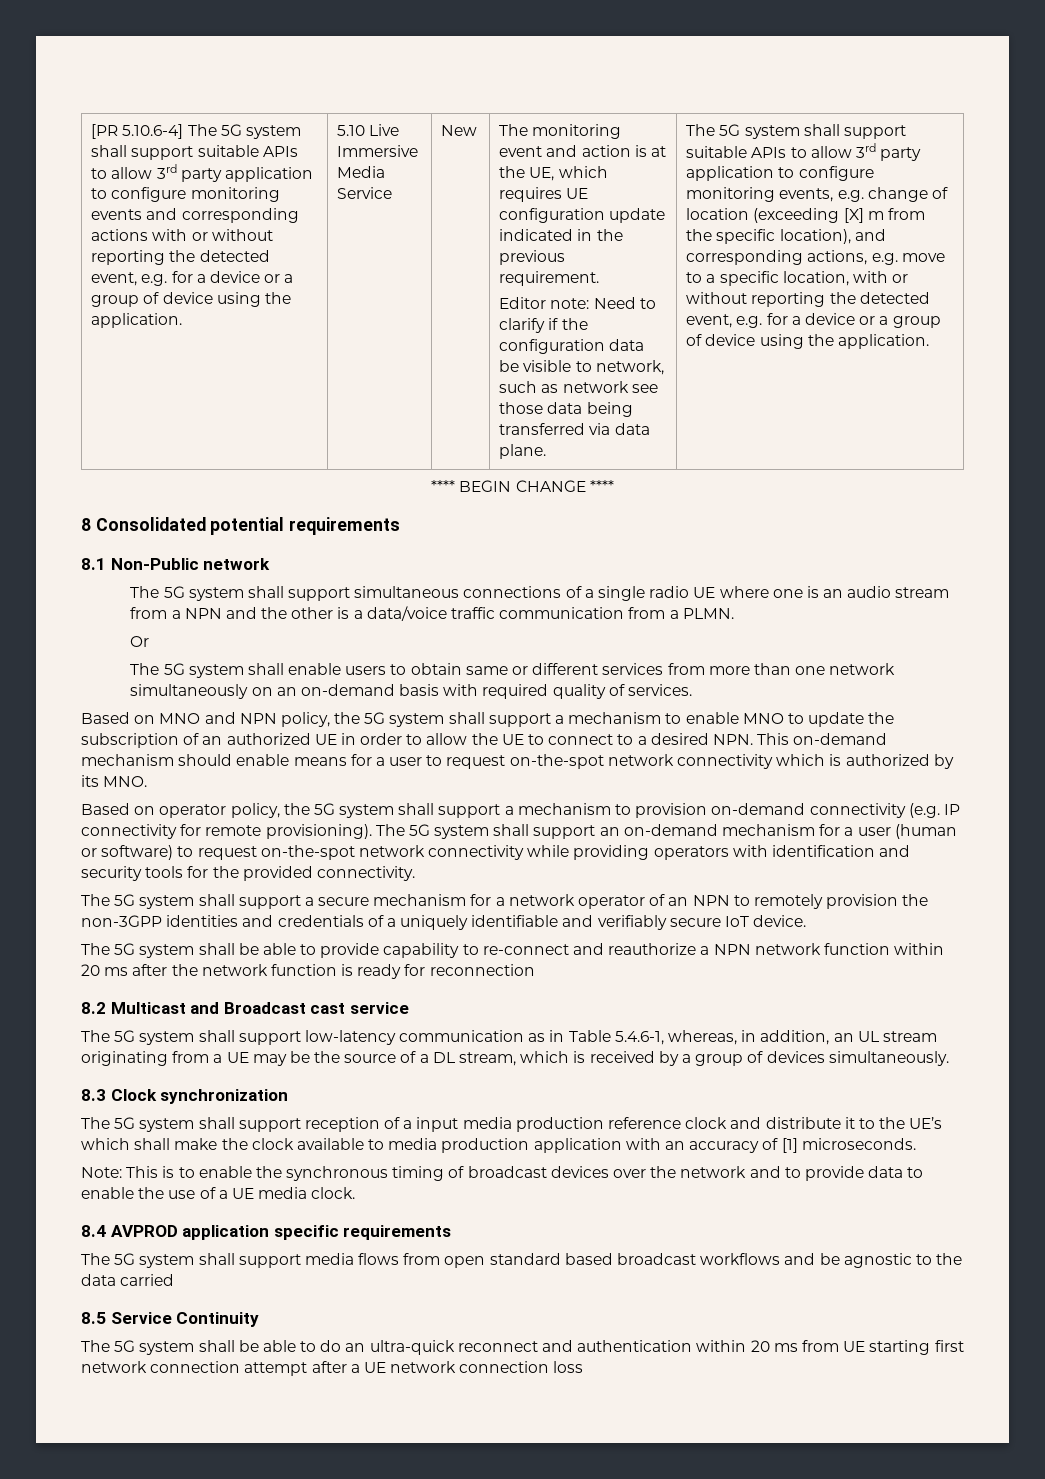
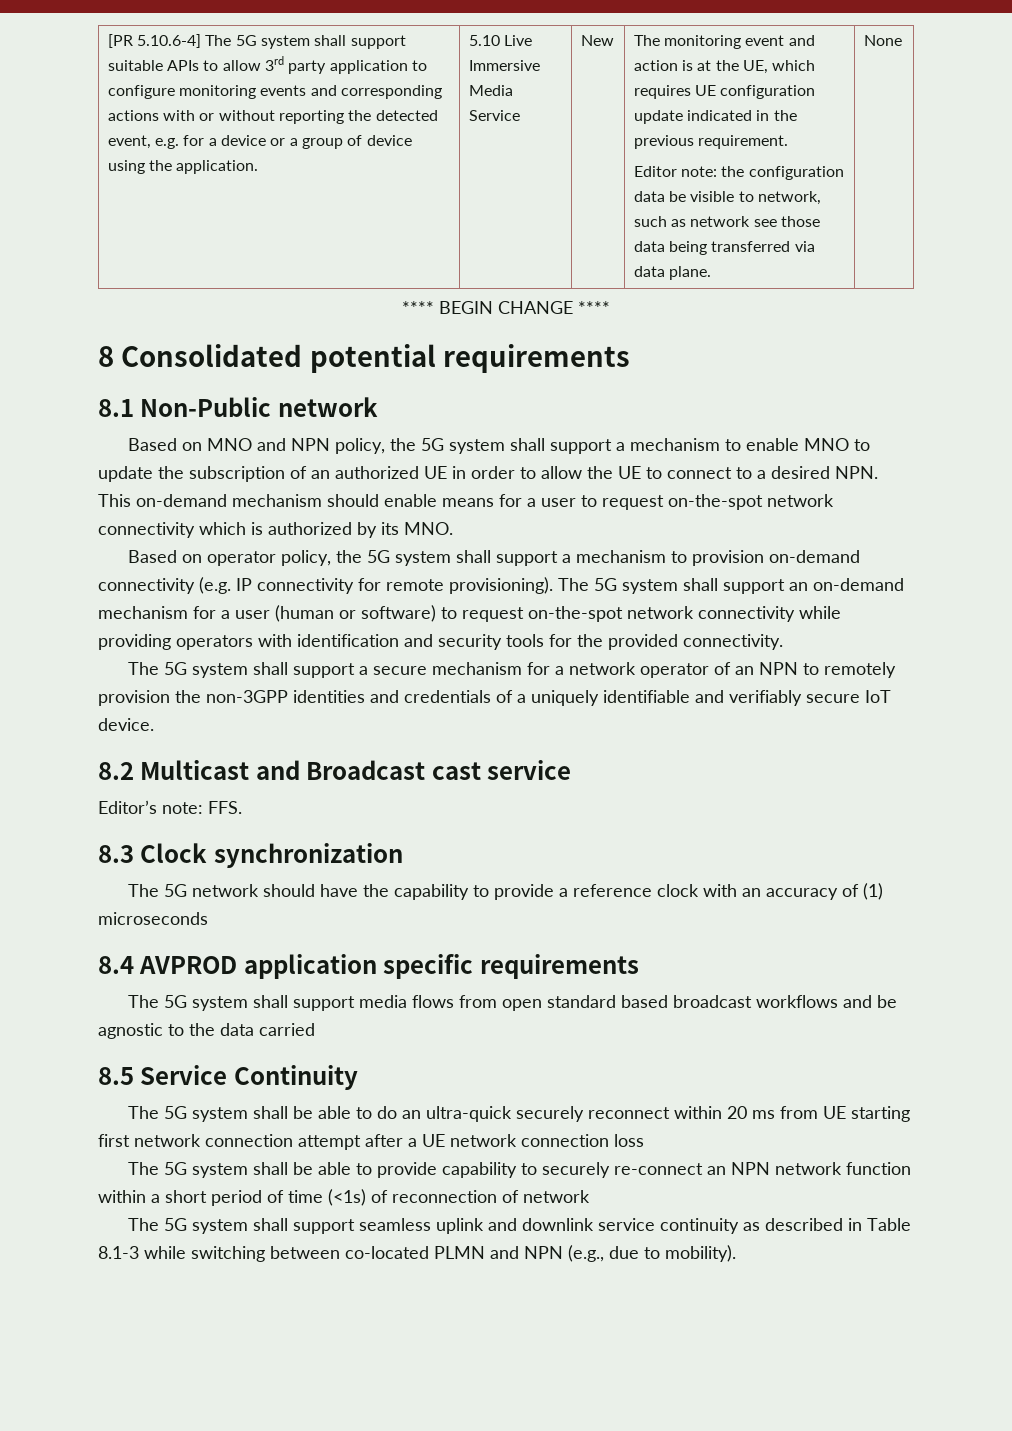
- Editor note: Need to clarify if the configuration data be visible to network, such as network see those data being transferred via data plane.
+ Editor note: the configuration data be visible to network, such as network see those data being transferred via data plane.
- The 5G system shall support suitable APIs to allow 3rd party application to configure monitoring events, e.g. change of location (exceeding [X] m from the specific location), and corresponding actions, e.g. move to a specific location, with or without reporting the detected event, e.g. for a device or a group of device using the application.
+ None
- The 5G system shall support simultaneous connections of a single radio UE where one is an audio stream from a NPN and the other is a data/voice traffic communication from a PLMN.
- Or
- The 5G system shall enable users to obtain same or different services from more than one network simultaneously on an on-demand basis with required quality of services.
- The 5G system shall be able to provide capability to re-connect and reauthorize a NPN network function within 20 ms after the network function is ready for reconnection
- The 5G system shall support low-latency communication as in Table 5.4.6-1, whereas, in addition, an UL stream originating from a UE may be the source of a DL stream, which is received by a group of devices simultaneously.
+ Editor’s note: FFS.
- The 5G system shall support reception of a input media production reference clock and distribute it to the UE’s which shall make the clock available to media production application with an accuracy of [1] microseconds.
- Note: This is to enable the synchronous timing of broadcast devices over the network and to provide data to enable the use of a UE media clock.
+ The 5G network should have the capability to provide a reference clock with an accuracy of (1) microseconds
- The 5G system shall be able to do an ultra-quick reconnect and authentication within 20 ms from UE starting first network connection attempt after a UE network connection loss
+ The 5G system shall be able to do an ultra-quick securely reconnect within 20 ms from UE starting first network connection attempt after a UE network connection loss
+ The 5G system shall be able to provide capability to securely re-connect an NPN network function within a short period of time (<1s) of reconnection of network
+ The 5G system shall support seamless uplink and downlink service continuity as described in Table 8.1-3 while switching between co-located PLMN and NPN (e.g., due to mobility).

